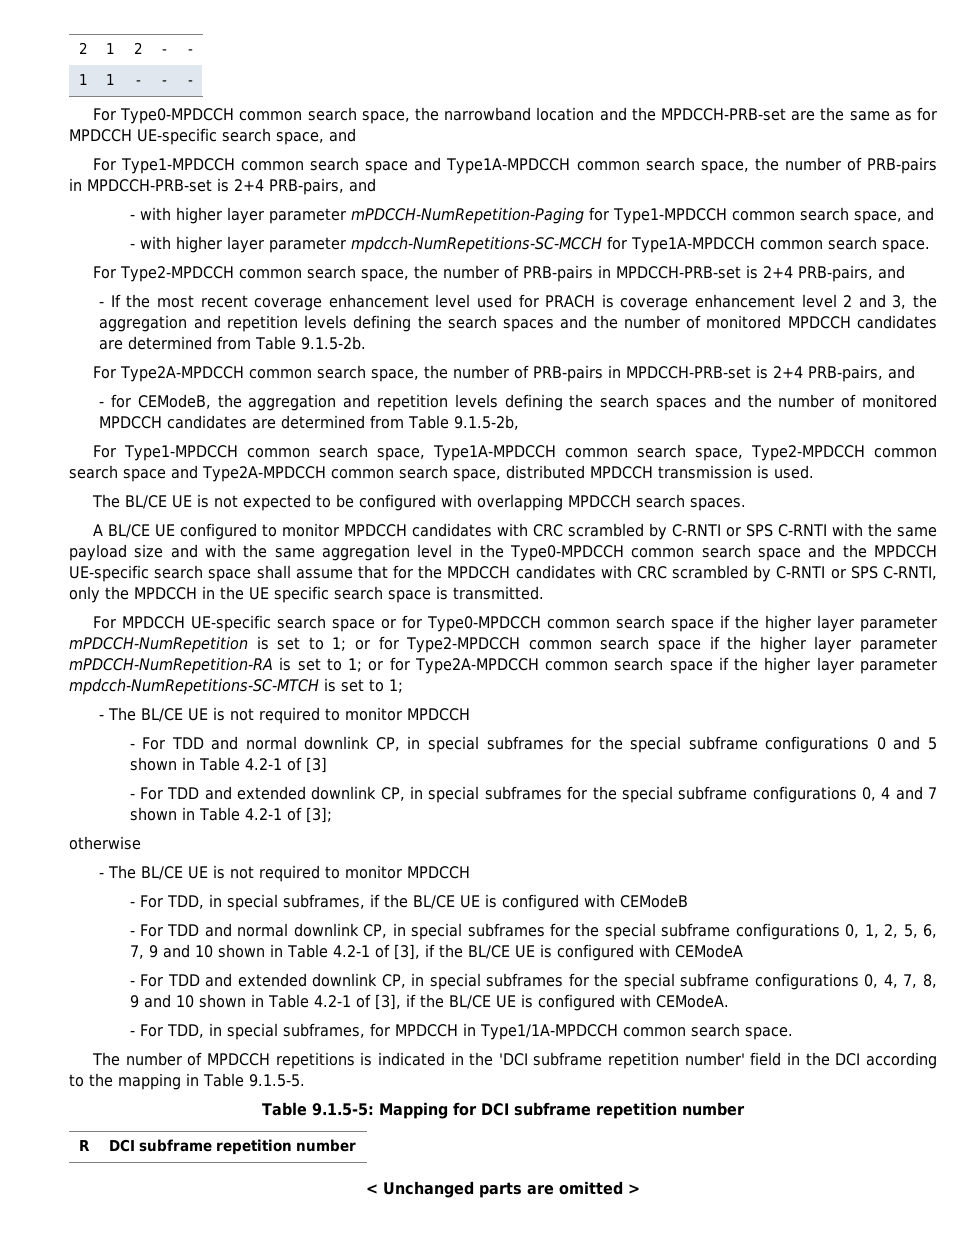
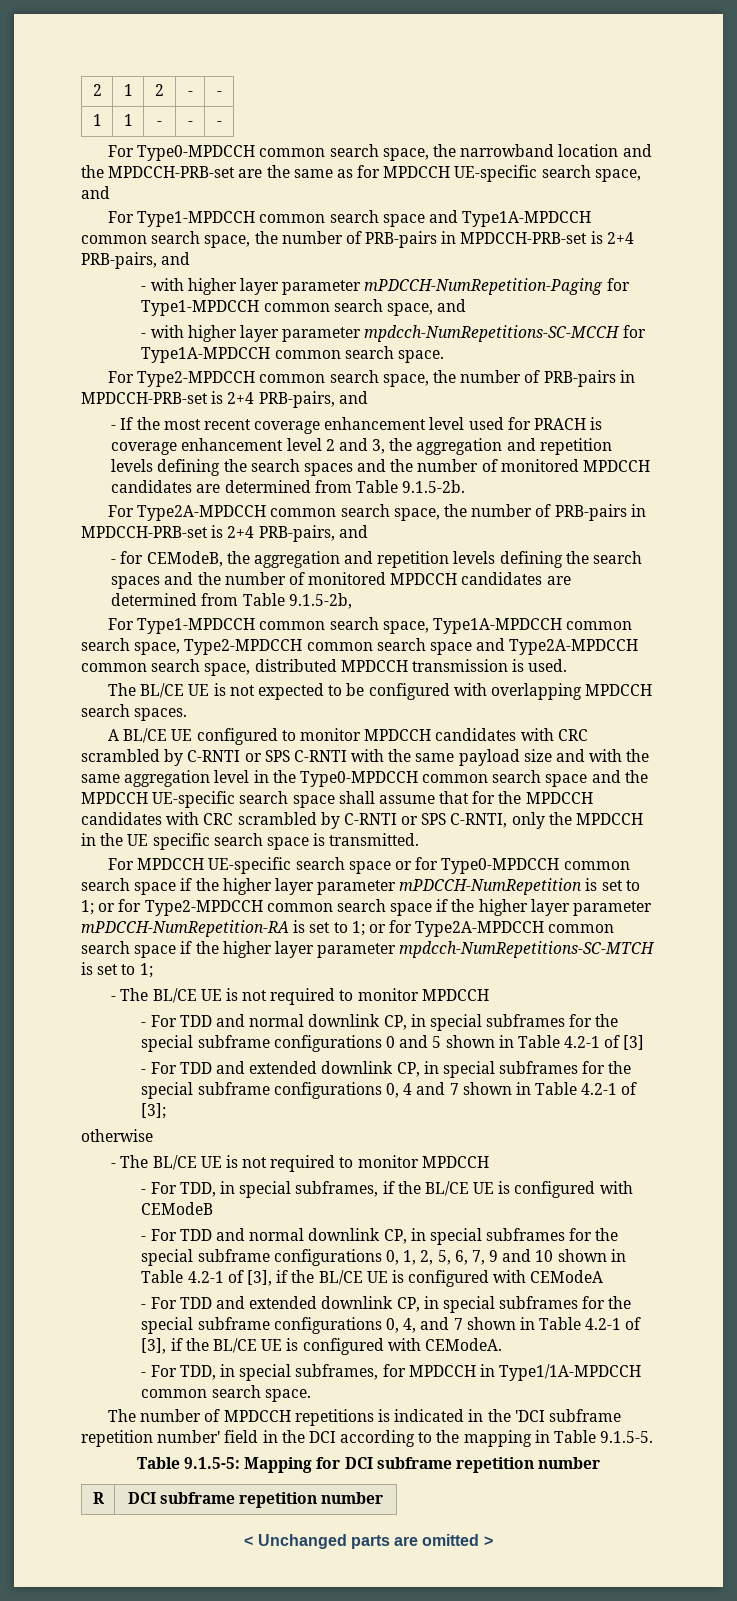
- - For TDD and extended downlink CP, in special subframes for the special subframe configurations 0, 4, 7, 8, 9 and 10 shown in Table 4.2-1 of [3], if the BL/CE UE is configured with CEModeA.
+ - For TDD and extended downlink CP, in special subframes for the special subframe configurations 0, 4, and 7 shown in Table 4.2-1 of [3], if the BL/CE UE is configured with CEModeA.

